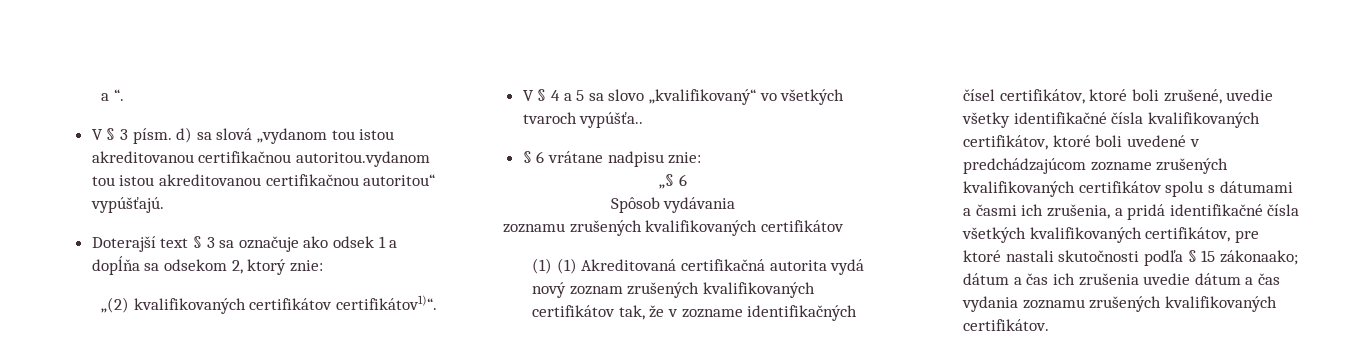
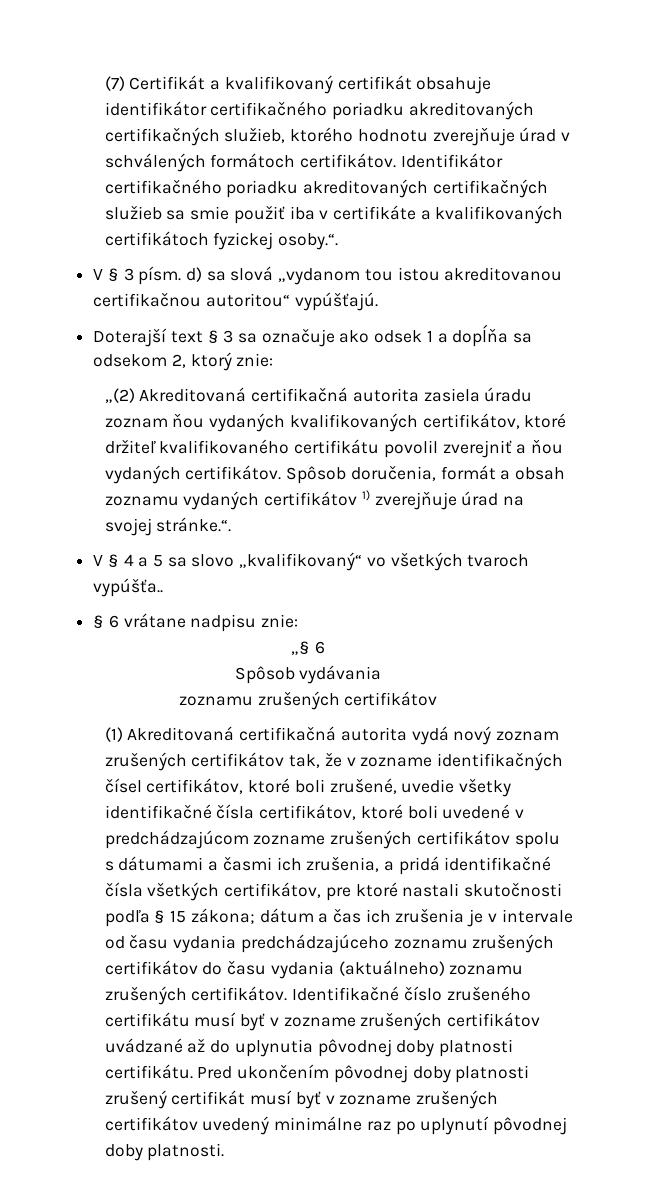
- a “.
+ (7) Certifikát a kvalifikovaný certifikát obsahuje identifikátor certifikačného poriadku akreditovaných certifikačných služieb, ktorého hodnotu zverejňuje úrad v schválených formátoch certifikátov. Identifikátor certifikačného poriadku akreditovaných certifikačných služieb sa smie použiť iba v certifikáte a kvalifikovaných certifikátoch fyzickej osoby.“.
- V § 3 písm. d) sa slová „vydanom tou istou akreditovanou certifikačnou autoritou.vydanom tou istou akreditovanou certifikačnou autoritou“ vypúšťajú.
+ V § 3 písm. d) sa slová „vydanom tou istou akreditovanou certifikačnou autoritou“ vypúšťajú.
- „(2) kvalifikovaných certifikátov certifikátov1)“.
+ „(2) Akreditovaná certifikačná autorita zasiela úradu zoznam ňou vydaných kvalifikovaných certifikátov, ktoré držiteľ kvalifikovaného certifikátu povolil zverejniť a ňou vydaných certifikátov. Spôsob doručenia, formát a obsah zoznamu vydaných certifikátov 1) zverejňuje úrad na svojej stránke.“.
  Spôsob vydávania
- zoznamu zrušených kvalifikovaných certifikátov
+ zoznamu zrušených certifikátov
- (1) (1) Akreditovaná certifikačná autorita vydá nový zoznam zrušených kvalifikovaných certifikátov tak, že v zozname identifikačných čísel certifikátov, ktoré boli zrušené, uvedie všetky identifikačné čísla kvalifikovaných certifikátov, ktoré boli uvedené v predchádzajúcom zozname zrušených kvalifikovaných certifikátov spolu s dátumami a časmi ich zrušenia, a pridá identifikačné čísla všetkých kvalifikovaných certifikátov, pre ktoré nastali skutočnosti podľa § 15 zákonaako; dátum a čas ich zrušenia uvedie dátum a čas vydania zoznamu zrušených kvalifikovaných certifikátov.
+ (1) Akreditovaná certifikačná autorita vydá nový zoznam zrušených certifikátov tak, že v zozname identifikačných čísel certifikátov, ktoré boli zrušené, uvedie všetky identifikačné čísla certifikátov, ktoré boli uvedené v predchádzajúcom zozname zrušených certifikátov spolu s dátumami a časmi ich zrušenia, a pridá identifikačné čísla všetkých certifikátov, pre ktoré nastali skutočnosti podľa § 15 zákona; dátum a čas ich zrušenia je v intervale od času vydania predchádzajúceho zoznamu zrušených certifikátov do času vydania (aktuálneho) zoznamu zrušených certifikátov. Identifikačné číslo zrušeného certifikátu musí byť v zozname zrušených certifikátov uvádzané až do uplynutia pôvodnej doby platnosti certifikátu. Pred ukončením pôvodnej doby platnosti zrušený certifikát musí byť v zozname zrušených certifikátov uvedený minimálne raz po uplynutí pôvodnej doby platnosti.

